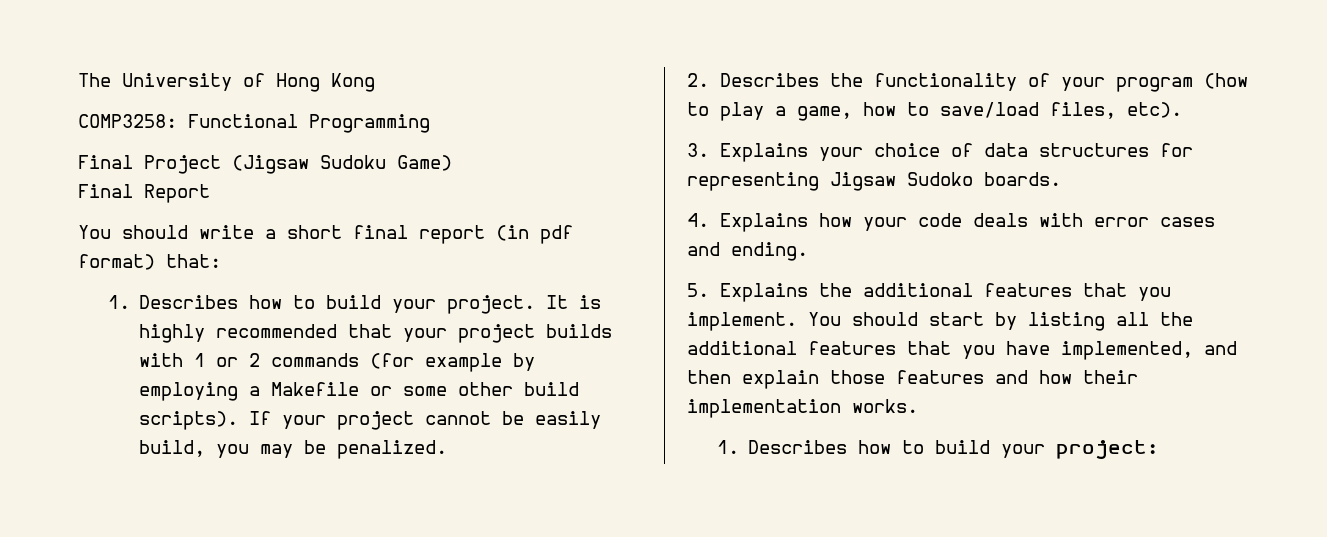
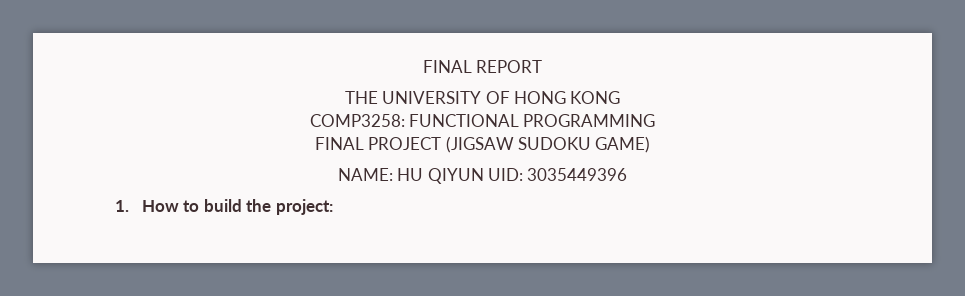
- The University of Hong Kong
- COMP3258: Functional Programming
- Final Project (Jigsaw Sudoku Game)
- Final Report
- You should write a short final report (in pdf format) that:
- 1. Describes how to build your project. It is highly recommended that your project builds with 1 or 2 commands (for example by employing a Makefile or some other build scripts). If your project cannot be easily build, you may be penalized.
- 2. Describes the functionality of your program (how to play a game, how to save/load files, etc).
- 3. Explains your choice of data structures for representing Jigsaw Sudoko boards.
- 4. Explains how your code deals with error cases and ending.
- 5. Explains the additional features that you implement. You should start by listing all the additional features that you have implemented, and then explain those features and how their implementation works.
- 1. Describes how to build your project:
+ FINAL REPORT
+ THE UNIVERSITY OF HONG KONG
+ COMP3258: FUNCTIONAL PROGRAMMING
+ FINAL PROJECT (JIGSAW SUDOKU GAME)
+ NAME: HU QIYUN UID: 3035449396
+ 1. How to build the project:

